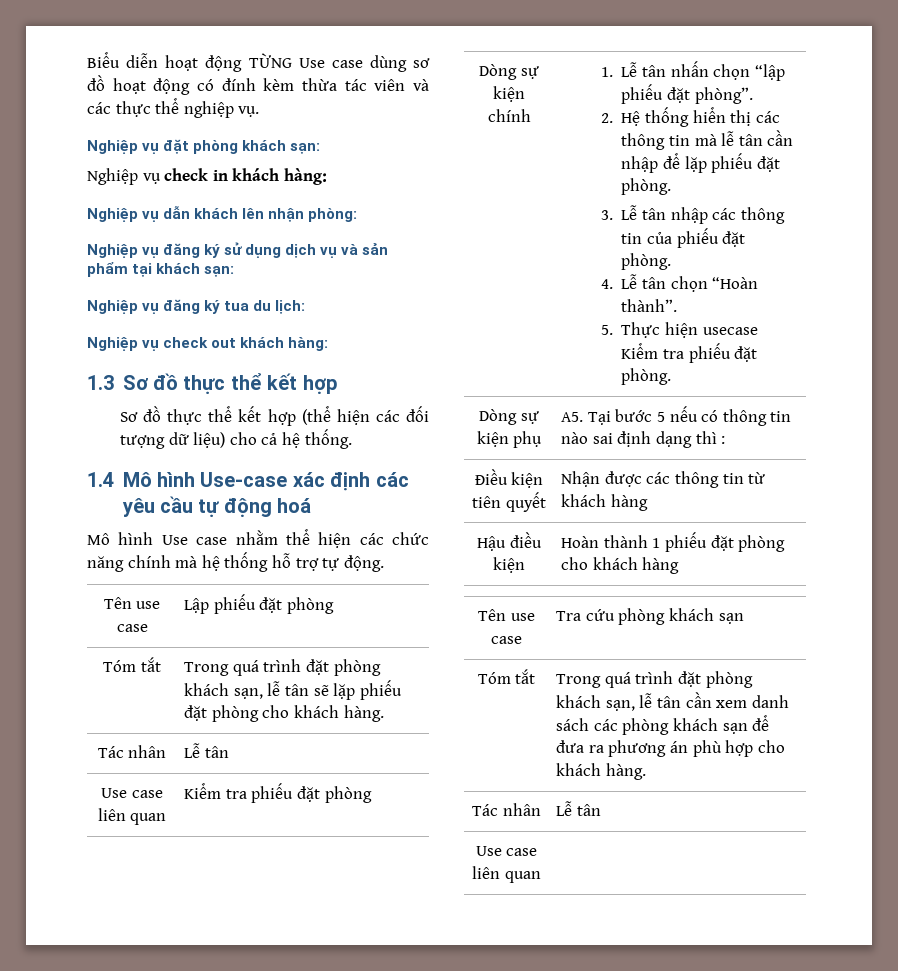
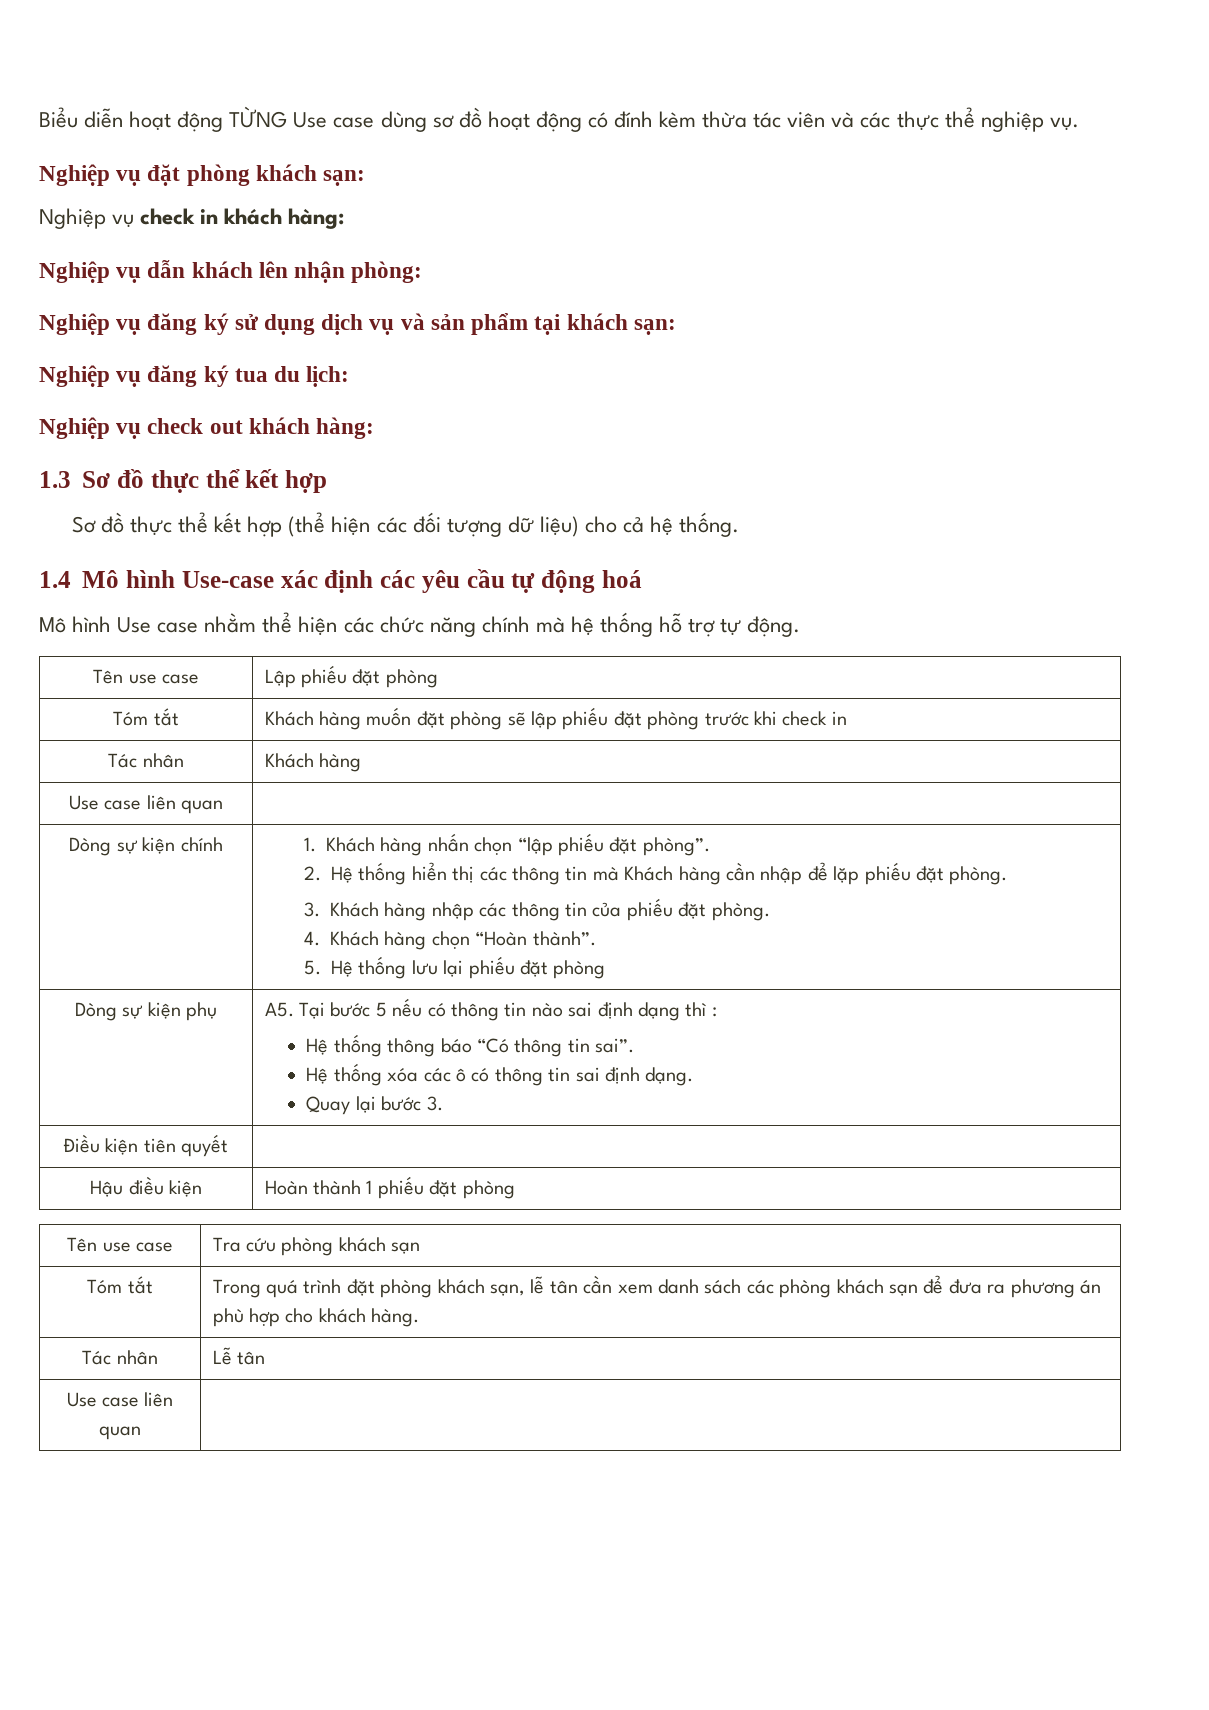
- Tóm tắt | Trong quá trình đặt phòng khách sạn, lễ tân sẽ lặp phiếu đặt phòng cho khách hàng.
- Tác nhân | Lễ tân
- Use case liên quan | Kiểm tra phiếu đặt phòng
+ Tóm tắt | Khách hàng muốn đặt phòng sẽ lập phiếu đặt phòng trước khi check in
+ Tác nhân | Khách hàng
+ Use case liên quan |
- 1. Lễ tân nhấn chọn “lập phiếu đặt phòng”.
+ 1. Khách hàng nhấn chọn “lập phiếu đặt phòng”.
- 2. Hệ thống hiển thị các thông tin mà lễ tân cần nhập để lặp phiếu đặt phòng.
+ 2. Hệ thống hiển thị các thông tin mà Khách hàng cần nhập để lặp phiếu đặt phòng.
- 3. Lễ tân nhập các thông tin của phiếu đặt phòng.
+ 3. Khách hàng nhập các thông tin của phiếu đặt phòng.
- 4. Lễ tân chọn “Hoàn thành”.
+ 4. Khách hàng chọn “Hoàn thành”.
- 5. Thực hiện usecase Kiểm tra phiếu đặt phòng.
+ 5. Hệ thống lưu lại phiếu đặt phòng
- Điều kiện tiên quyết | Nhận được các thông tin từ khách hàng
+ Hệ thống thông báo “Có thông tin sai”.
+ Hệ thống xóa các ô có thông tin sai định dạng.
+ Quay lại bước 3.
+ Điều kiện tiên quyết |
- Hậu điều kiện | Hoàn thành 1 phiếu đặt phòng cho khách hàng
+ Hậu điều kiện | Hoàn thành 1 phiếu đặt phòng

